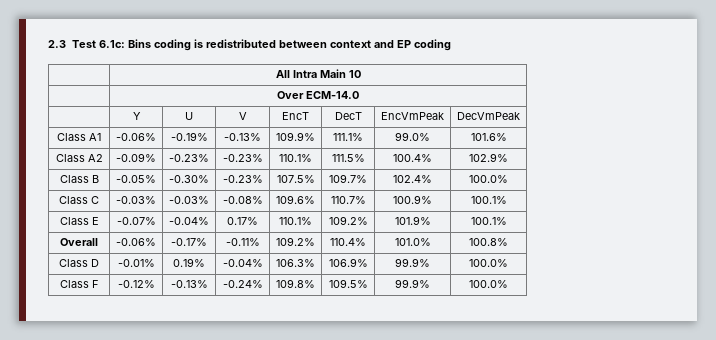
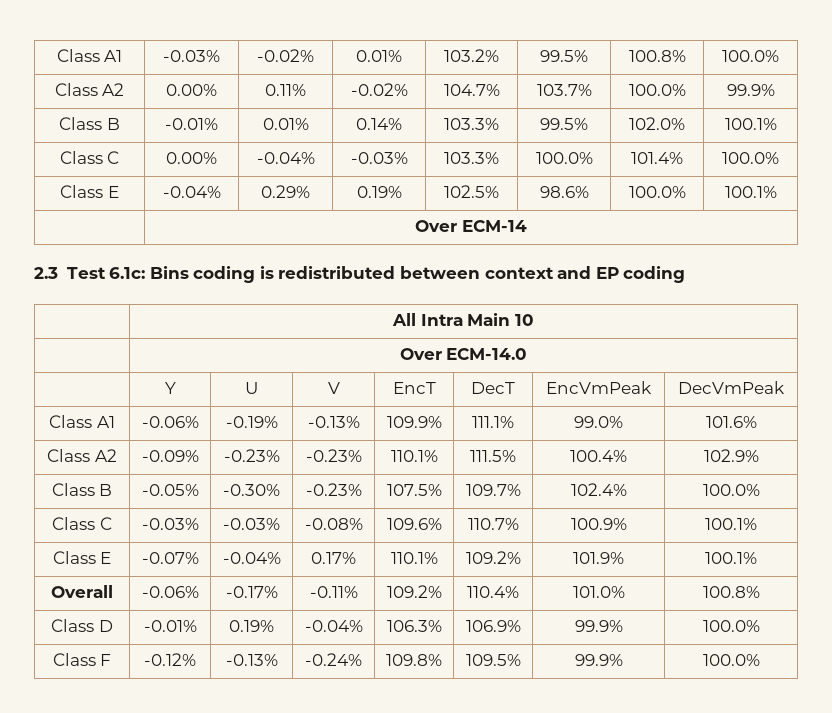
+ Class A1 | -0.03% | -0.02% | 0.01% | 103.2% | 99.5% | 100.8% | 100.0%
+ Class A2 | 0.00% | 0.11% | -0.02% | 104.7% | 103.7% | 100.0% | 99.9%
+ Class B | -0.01% | 0.01% | 0.14% | 103.3% | 99.5% | 102.0% | 100.1%
+ Class C | 0.00% | -0.04% | -0.03% | 103.3% | 100.0% | 101.4% | 100.0%
+ Class E | -0.04% | 0.29% | 0.19% | 102.5% | 98.6% | 100.0% | 100.1%
+ | Over ECM-14

